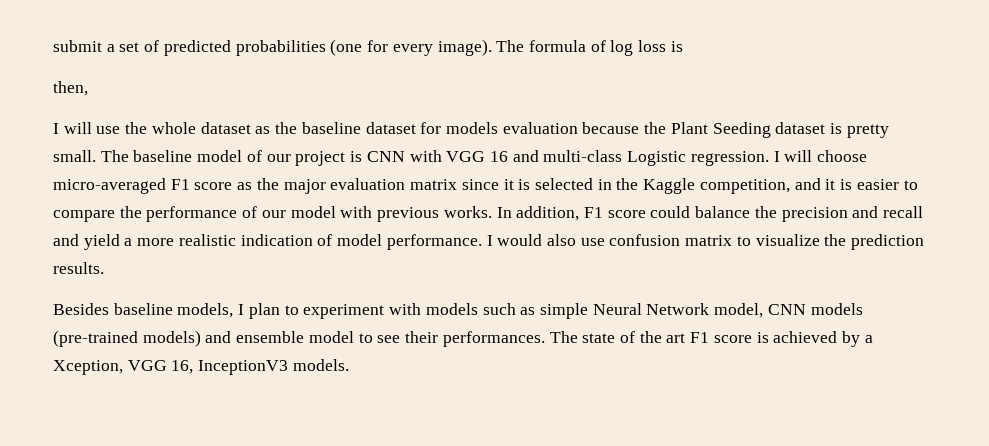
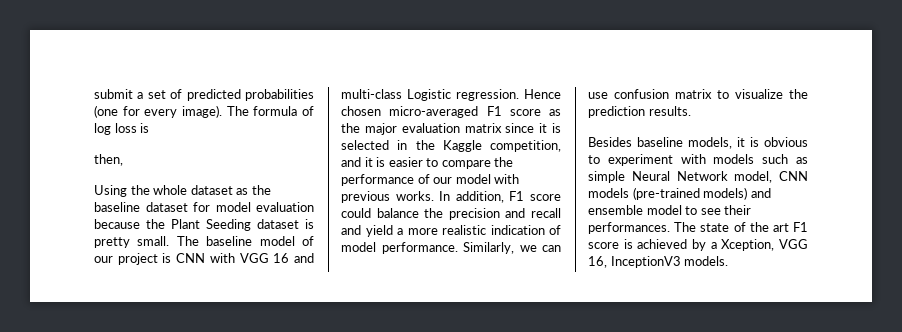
- I will use the whole dataset as the baseline dataset for models evaluation because the Plant Seeding dataset is pretty small.
+ Using the whole dataset as the baseline dataset for model evaluation because the Plant Seeding dataset is pretty small.
- I will choose micro-averaged F1 score as the major evaluation matrix since it is selected in the Kaggle competition, and it is easier to compare the performance of our model with previous works.
+ Hence chosen micro-averaged F1 score as the major evaluation matrix since it is selected in the Kaggle competition, and it is easier to compare the performance of our model with previous works.
- I would also use confusion matrix to visualize the prediction results.
+ Similarly, we can use confusion matrix to visualize the prediction results.
- Besides baseline models, I plan to experiment with models such as simple Neural Network model, CNN models (pre-trained models) and ensemble model to see their performances.
+ Besides baseline models, it is obvious to experiment with models such as simple Neural Network model, CNN models (pre-trained models) and ensemble model to see their performances.

